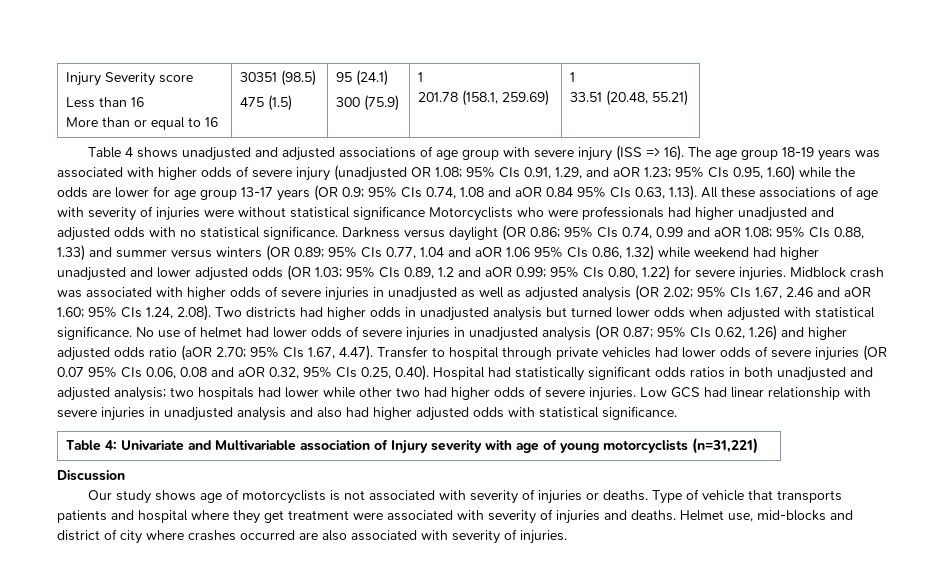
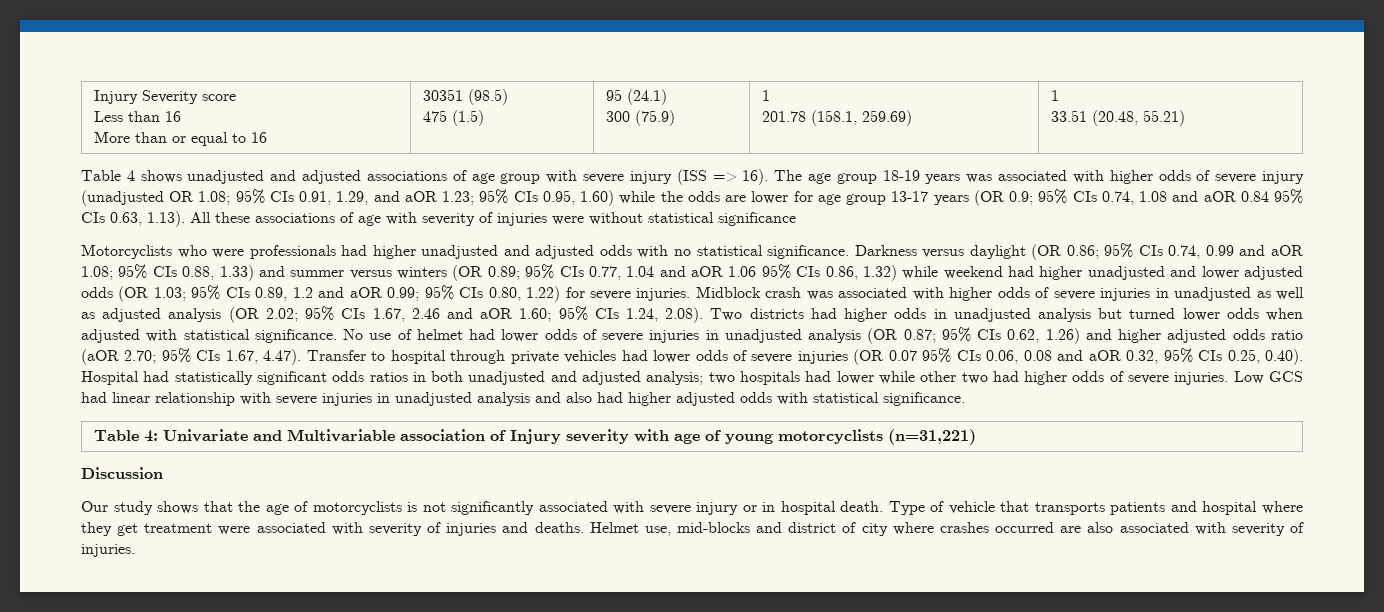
- 95% CIs 0.74, 1.08 and aOR 0.84 95% CIs 0.63, 1.13). All these associations of age with severity of injuries were without statistical significance Motorcyclists who were professionals had higher unadjusted and adjusted odds with no statistical significance.
+ 95% CIs 0.74, 1.08 and aOR 0.84 95% CIs 0.63, 1.13). All these associations of age with severity of injuries were without statistical significance
+ Motorcyclists who were professionals had higher unadjusted and adjusted odds with no statistical significance.
- Our study shows age of motorcyclists is not associated with severity of injuries or deaths.
+ Our study shows that the age of motorcyclists is not significantly associated with severe injury or in hospital death.

